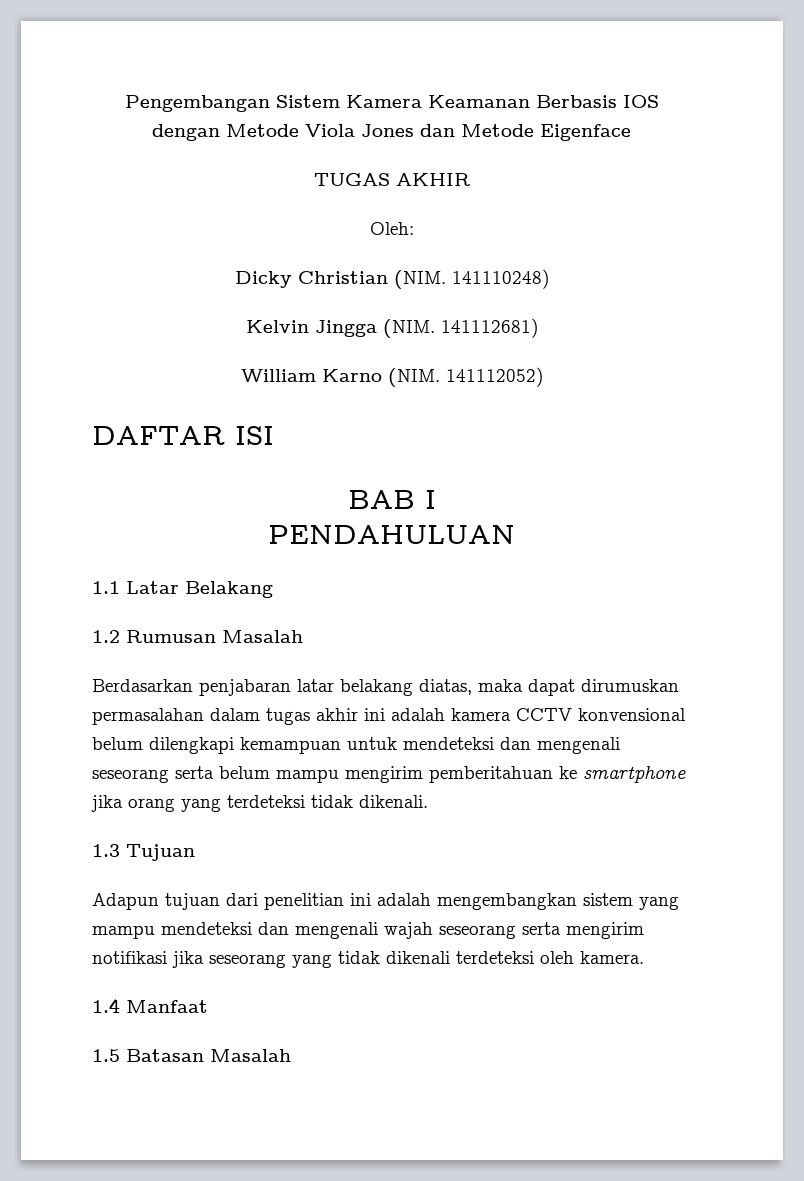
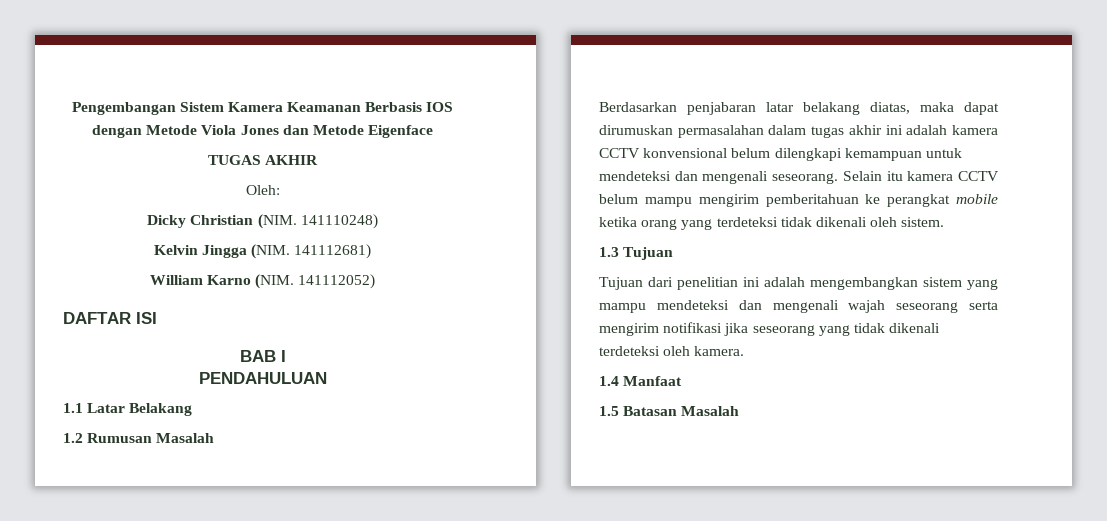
- Berdasarkan penjabaran latar belakang diatas, maka dapat dirumuskan permasalahan dalam tugas akhir ini adalah kamera CCTV konvensional belum dilengkapi kemampuan untuk mendeteksi dan mengenali seseorang serta belum mampu mengirim pemberitahuan ke smartphone jika orang yang terdeteksi tidak dikenali.
+ Berdasarkan penjabaran latar belakang diatas, maka dapat dirumuskan permasalahan dalam tugas akhir ini adalah kamera CCTV konvensional belum dilengkapi kemampuan untuk mendeteksi dan mengenali seseorang. Selain itu kamera CCTV belum mampu mengirim pemberitahuan ke perangkat mobile ketika orang yang terdeteksi tidak dikenali oleh sistem.
- Adapun tujuan dari penelitian ini adalah mengembangkan sistem yang mampu mendeteksi dan mengenali wajah seseorang serta mengirim notifikasi jika seseorang yang tidak dikenali terdeteksi oleh kamera.
+ Tujuan dari penelitian ini adalah mengembangkan sistem yang mampu mendeteksi dan mengenali wajah seseorang serta mengirim notifikasi jika seseorang yang tidak dikenali terdeteksi oleh kamera.

